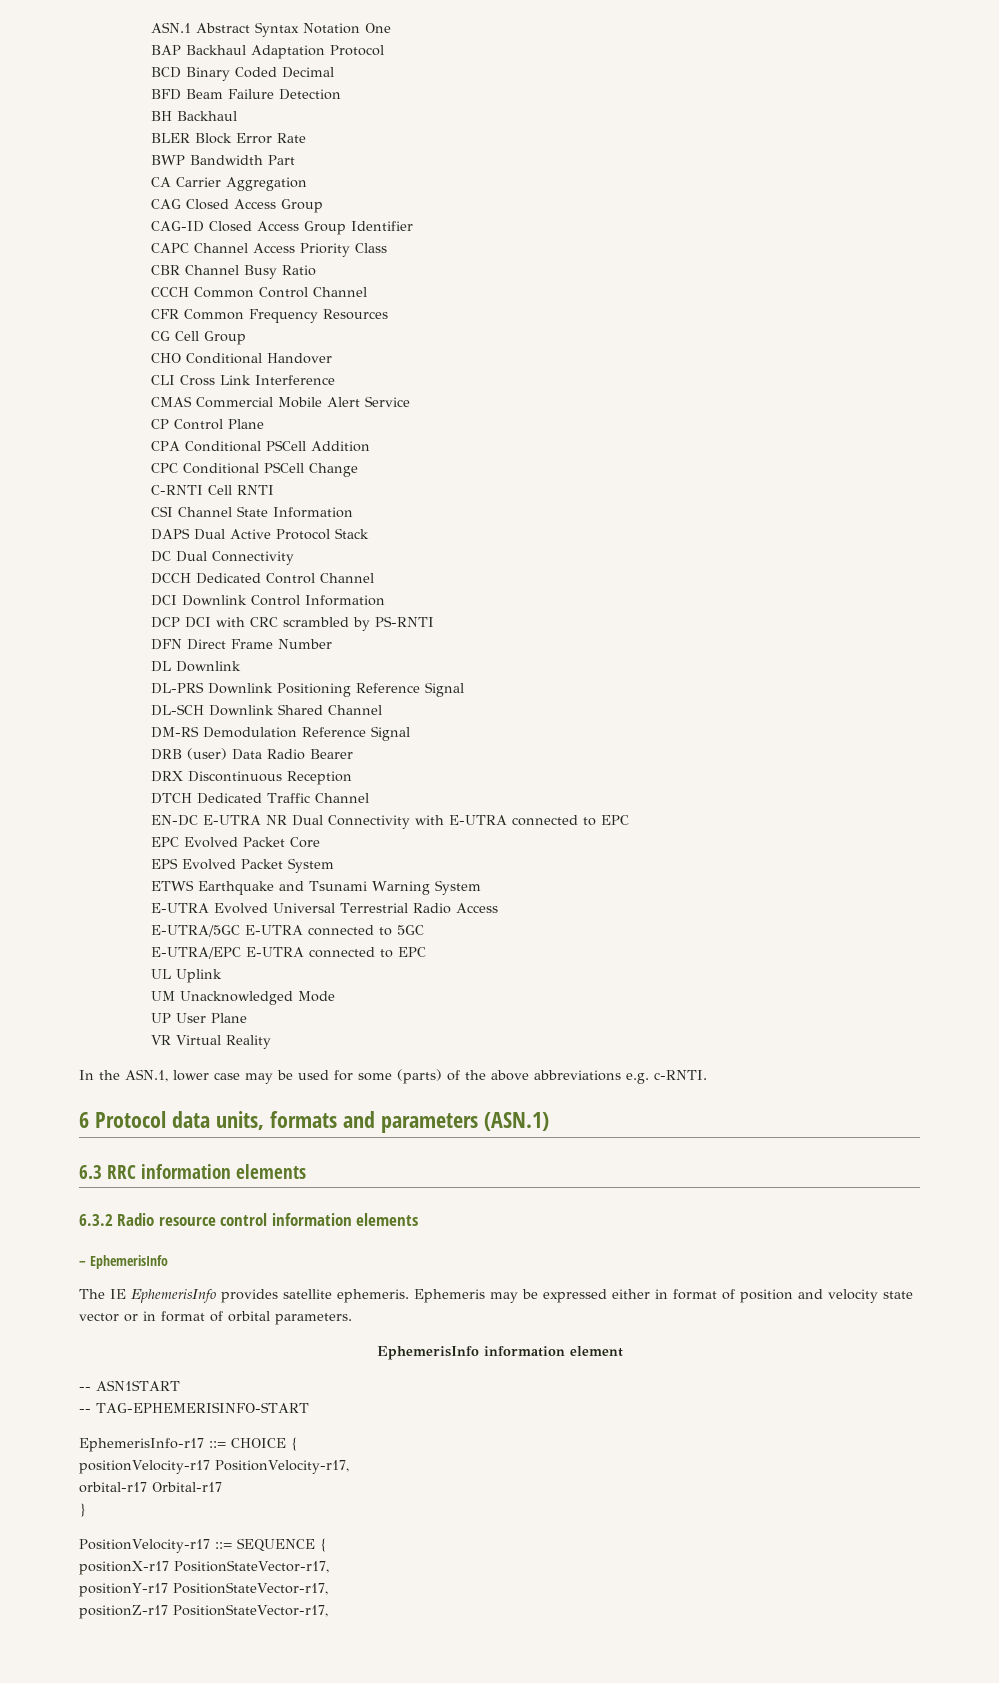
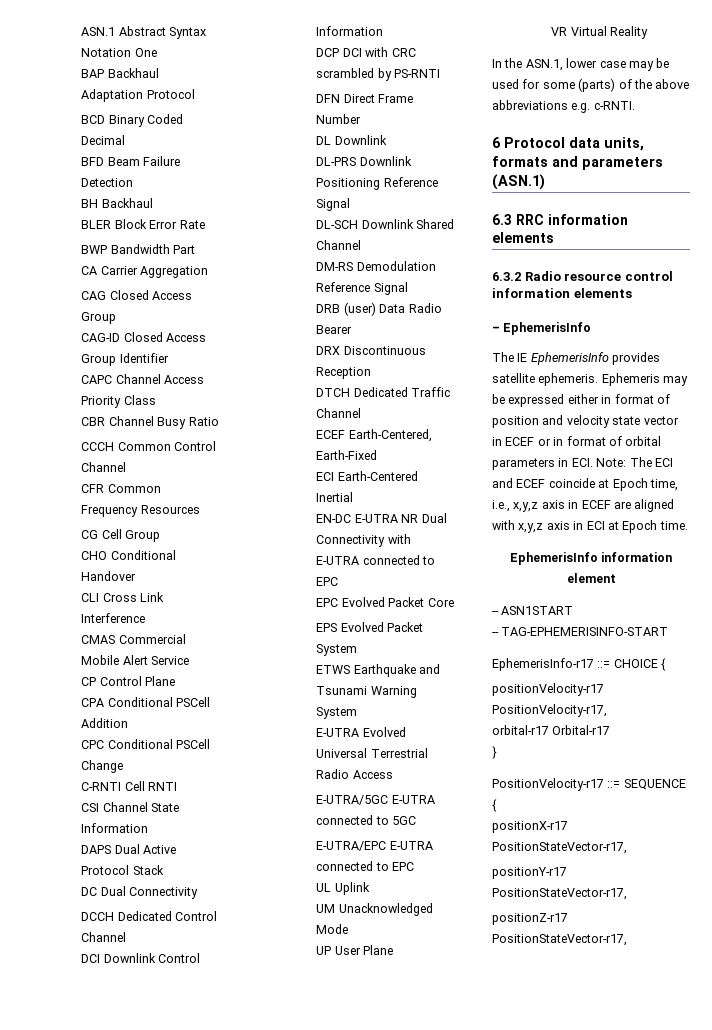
+ ECEF Earth-Centered, Earth-Fixed
+ ECI Earth-Centered Inertial
- Ephemeris may be expressed either in format of position and velocity state vector or in format of orbital parameters.
+ Ephemeris may be expressed either in format of position and velocity state vector in ECEF or in format of orbital parameters in ECI. Note: The ECI and ECEF coincide at Epoch time, i.e., x,y,z axis in ECEF are aligned with x,y,z axis in ECI at Epoch time.

